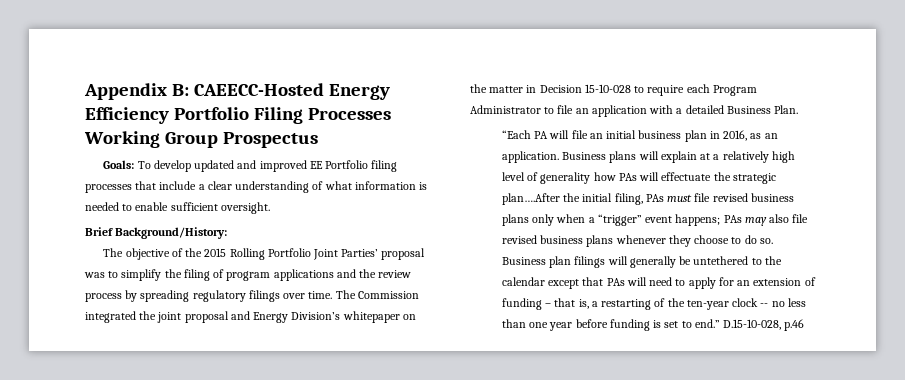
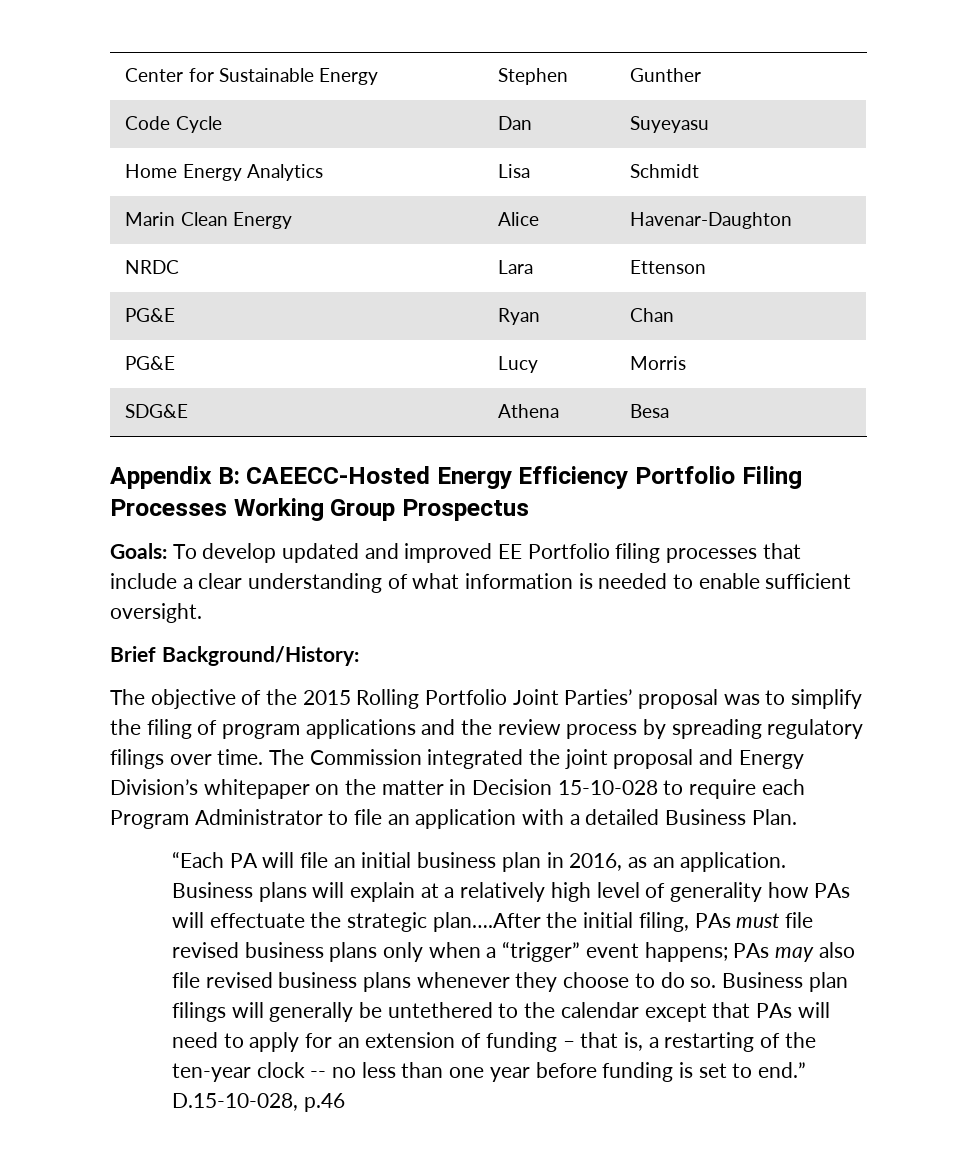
+ Center for Sustainable Energy | Stephen | Gunther
+ Code Cycle | Dan | Suyeyasu
+ Home Energy Analytics | Lisa | Schmidt
+ Marin Clean Energy | Alice | Havenar-Daughton
+ NRDC | Lara | Ettenson
+ PG&E | Ryan | Chan
+ PG&E | Lucy | Morris
+ SDG&E | Athena | Besa

